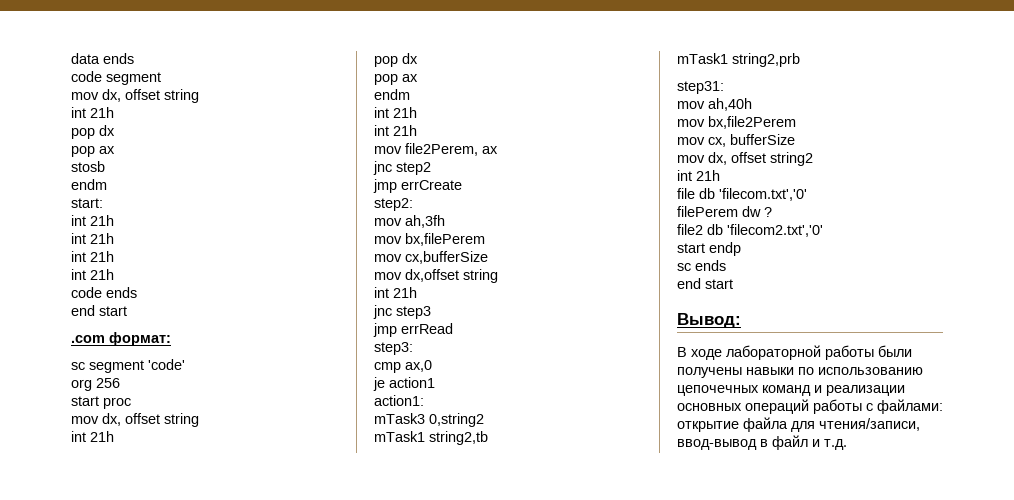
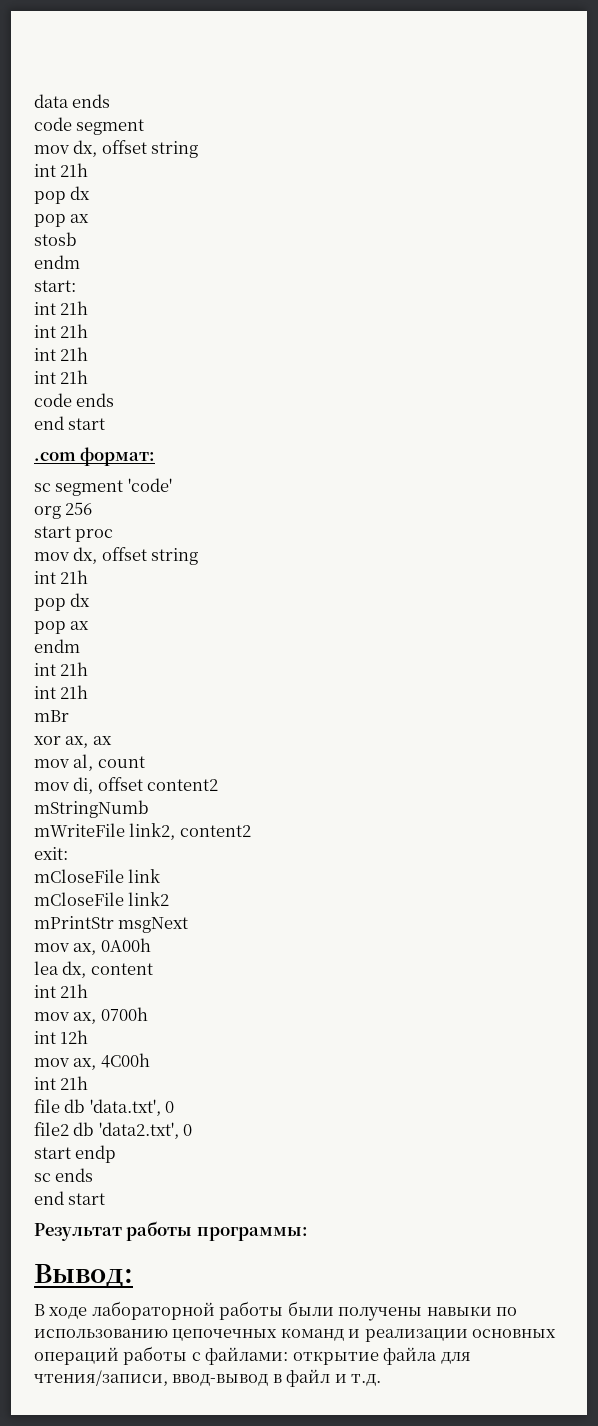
- mov file2Perem, ax
- jnc step2
- jmp errCreate
- step2:
- mov ah,3fh
- mov bx,filePerem
- mov cx,bufferSize
- mov dx,offset string
+ mBr
+ xor ax, ax
+ mov al, count
+ mov di, offset content2
+ mStringNumb
+ mWriteFile link2, content2
+ exit:
+ mCloseFile link
+ mCloseFile link2
+ mPrintStr msgNext
+ mov ax, 0A00h
+ lea dx, content
  int 21h
- jnc step3
- jmp errRead
- step3:
- cmp ax,0
- je action1
- action1:
- mTask3 0,string2
- mTask1 string2,tb
- mTask1 string2,prb
- step31:
- mov ah,40h
- mov bx,file2Perem
- mov cx, bufferSize
- mov dx, offset string2
+ mov ax, 0700h
+ int 12h
+ mov ax, 4C00h
- file db 'filecom.txt','0'
- filePerem dw ?
+ file db 'data.txt', 0
- file2 db 'filecom2.txt','0'
+ file2 db 'data2.txt', 0
+ Результат работы программы:

